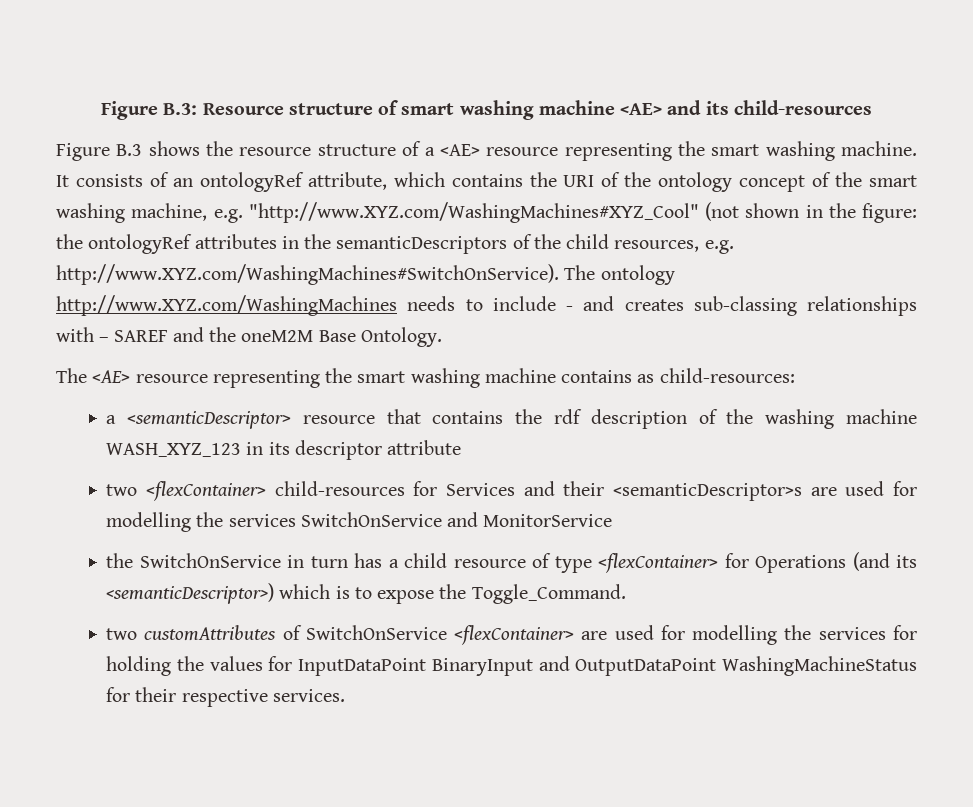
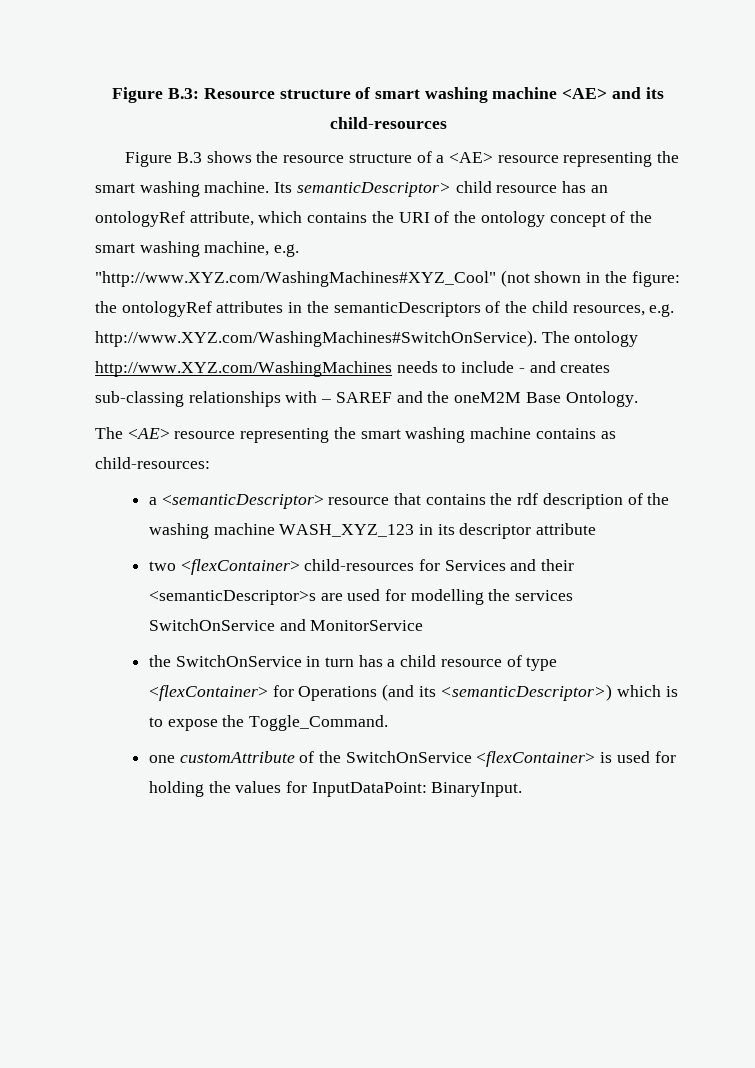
- It consists of an ontologyRef attribute, which contains the URI of the ontology concept of the smart washing machine, e.g. "http://www.XYZ.com/WashingMachines#XYZ_Cool" (not shown in the figure: the ontologyRef attributes in the semanticDescriptors of the child resources, e.g. http://www.XYZ.com/WashingMachines#SwitchOnService). The ontology http://www.XYZ.com/WashingMachines needs to include - and creates sub-classing relationships with – SAREF and the oneM2M Base Ontology.
+ Its semanticDescriptor> child resource has an ontologyRef attribute, which contains the URI of the ontology concept of the smart washing machine, e.g. "http://www.XYZ.com/WashingMachines#XYZ_Cool" (not shown in the figure: the ontologyRef attributes in the semanticDescriptors of the child resources, e.g. http://www.XYZ.com/WashingMachines#SwitchOnService). The ontology http://www.XYZ.com/WashingMachines needs to include - and creates sub-classing relationships with – SAREF and the oneM2M Base Ontology.
- two customAttributes of SwitchOnService <flexContainer> are used for modelling the services for holding the values for InputDataPoint BinaryInput and OutputDataPoint WashingMachineStatus for their respective services.
+ one customAttribute of the SwitchOnService <flexContainer> is used for holding the values for InputDataPoint: BinaryInput.

